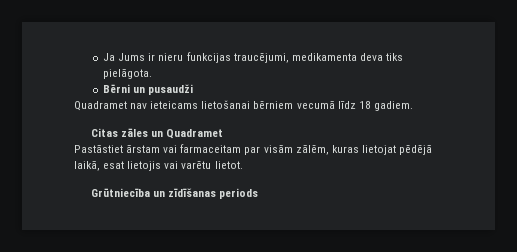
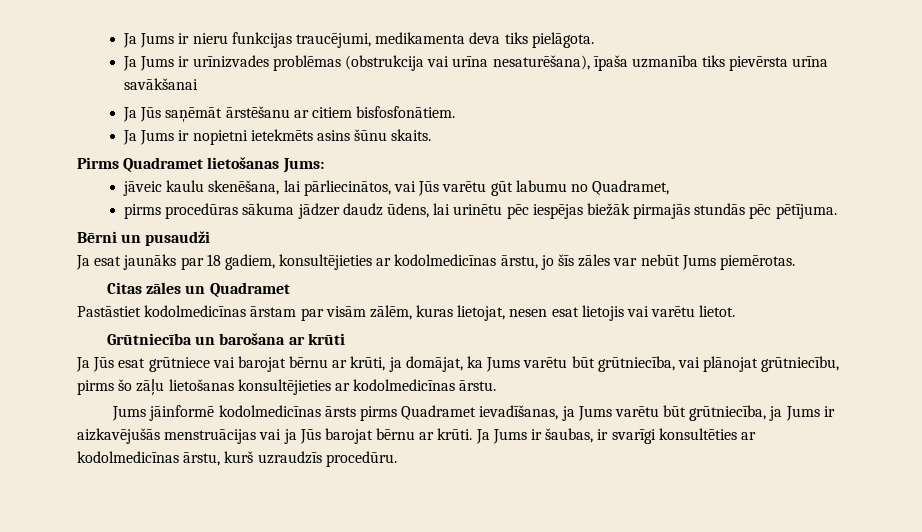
+ Ja Jums ir urīnizvades problēmas (obstrukcija vai urīna nesaturēšana), īpaša uzmanība tiks pievērsta urīna savākšanai
+ Ja Jūs saņēmāt ārstēšanu ar citiem bisfosfonātiem.
+ Ja Jums ir nopietni ietekmēts asins šūnu skaits.
+ Pirms Quadramet lietošanas Jums:
+ jāveic kaulu skenēšana, lai pārliecinātos, vai Jūs varētu gūt labumu no Quadramet,
+ pirms procedūras sākuma jādzer daudz ūdens, lai urinētu pēc iespējas biežāk pirmajās stundās pēc pētījuma.
  Bērni un pusaudži
- Quadramet nav ieteicams lietošanai bērniem vecumā līdz 18 gadiem.
+ Ja esat jaunāks par 18 gadiem, konsultējieties ar kodolmedicīnas ārstu, jo šīs zāles var nebūt Jums piemērotas.
- Pastāstiet ārstam vai farmaceitam par visām zālēm, kuras lietojat pēdējā laikā, esat lietojis vai varētu lietot.
+ Pastāstiet kodolmedicīnas ārstam par visām zālēm, kuras lietojat, nesen esat lietojis vai varētu lietot.
- Grūtniecība un zīdīšanas periods
+ Grūtniecība un barošana ar krūti
+ Ja Jūs esat grūtniece vai barojat bērnu ar krūti, ja domājat, ka Jums varētu būt grūtniecība, vai plānojat grūtniecību, pirms šo zāļu lietošanas konsultējieties ar kodolmedicīnas ārstu.
+ Jums jāinformē kodolmedicīnas ārsts pirms Quadramet ievadīšanas, ja Jums varētu būt grūtniecība, ja Jums ir aizkavējušās menstruācijas vai ja Jūs barojat bērnu ar krūti. Ja Jums ir šaubas, ir svarīgi konsultēties ar kodolmedicīnas ārstu, kurš uzraudzīs procedūru.

